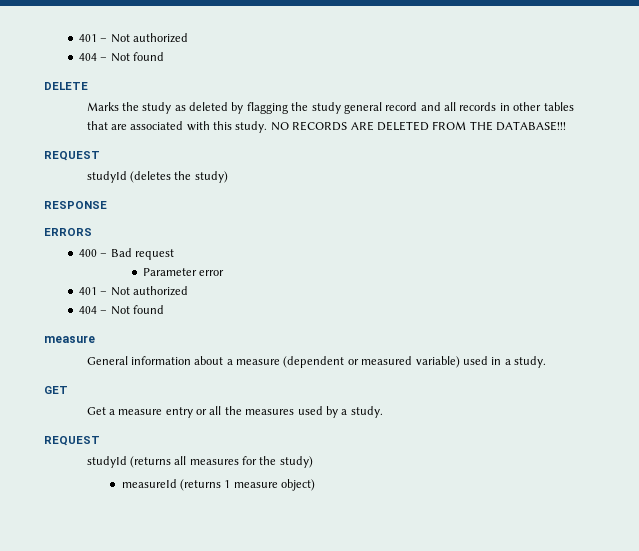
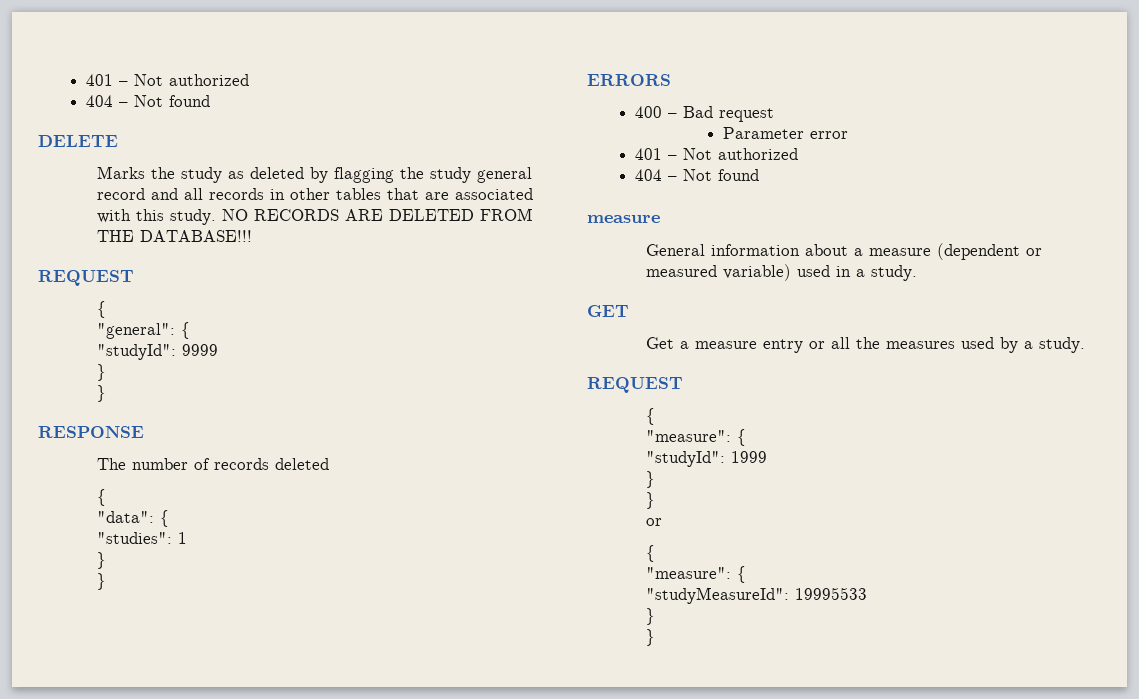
  NO RECORDS ARE DELETED FROM THE DATABASE!!!
  REQUEST
- studyId (deletes the study)
+ {
+ "general": {
+ "studyId": 9999
+ }
+ }
  RESPONSE
+ The number of records deleted
+ {
+ "data": {
+ "studies": 1
+ }
+ }
  Get a measure entry or all the measures used by a study.
  REQUEST
- studyId (returns all measures for the study)
- measureId (returns 1 measure object)
+ {
+ "measure": {
+ "studyId": 1999
+ }
+ }
+ or
+ {
+ "measure": {
+ "studyMeasureId": 19995533
+ }
+ }

